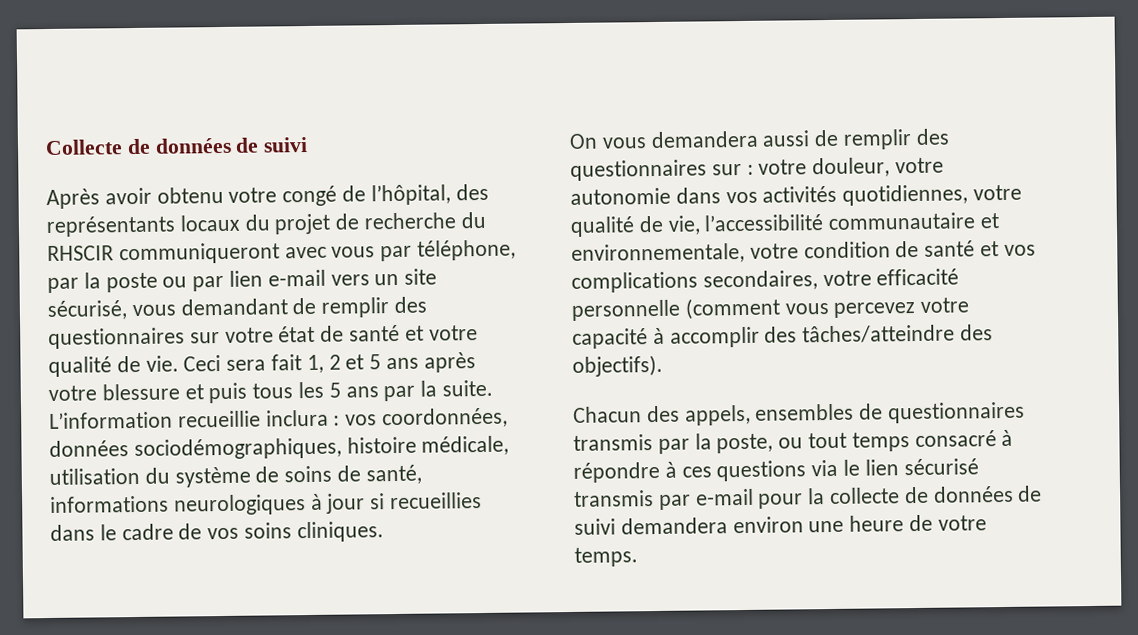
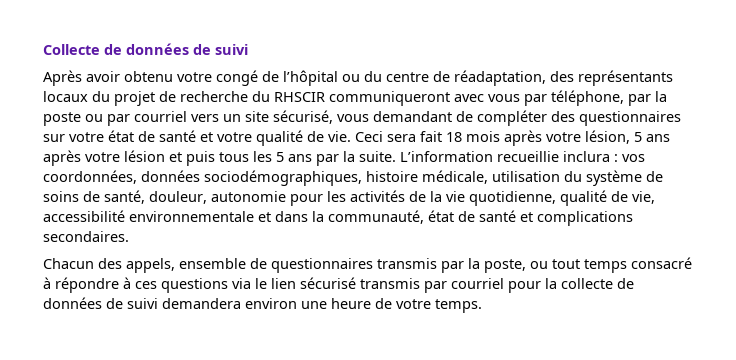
- Après avoir obtenu votre congé de l’hôpital, des représentants locaux du projet de recherche du RHSCIR communiqueront avec vous par téléphone, par la poste ou par lien e-mail vers un site sécurisé, vous demandant de remplir des questionnaires sur votre état de santé et votre qualité de vie.
+ Après avoir obtenu votre congé de l’hôpital ou du centre de réadaptation, des représentants locaux du projet de recherche du RHSCIR communiqueront avec vous par téléphone, par la poste ou par courriel vers un site sécurisé, vous demandant de compléter des questionnaires sur votre état de santé et votre qualité de vie.
- Ceci sera fait 1, 2 et 5 ans après votre blessure et puis tous les 5 ans par la suite.
+ Ceci sera fait 18 mois après votre lésion, 5 ans après votre lésion et puis tous les 5 ans par la suite.
- L’information recueillie inclura : vos coordonnées, données sociodémographiques, histoire médicale, utilisation du système de soins de santé, informations neurologiques à jour si recueillies dans le cadre de vos soins cliniques.
- On vous demandera aussi de remplir des questionnaires sur : votre douleur, votre autonomie dans vos activités quotidiennes, votre qualité de vie, l’accessibilité communautaire et environnementale, votre condition de santé et vos complications secondaires, votre efficacité personnelle (comment vous percevez votre capacité à accomplir des tâches/atteindre des objectifs).
+ L’information recueillie inclura : vos coordonnées, données sociodémographiques, histoire médicale, utilisation du système de soins de santé, douleur, autonomie pour les activités de la vie quotidienne, qualité de vie, accessibilité environnementale et dans la communauté, état de santé et complications secondaires.
- Chacun des appels, ensembles de questionnaires transmis par la poste, ou tout temps consacré à répondre à ces questions via le lien sécurisé transmis par e-mail pour la collecte de données de suivi demandera environ une heure de votre temps.
+ Chacun des appels, ensemble de questionnaires transmis par la poste, ou tout temps consacré à répondre à ces questions via le lien sécurisé transmis par courriel pour la collecte de données de suivi demandera environ une heure de votre temps.

